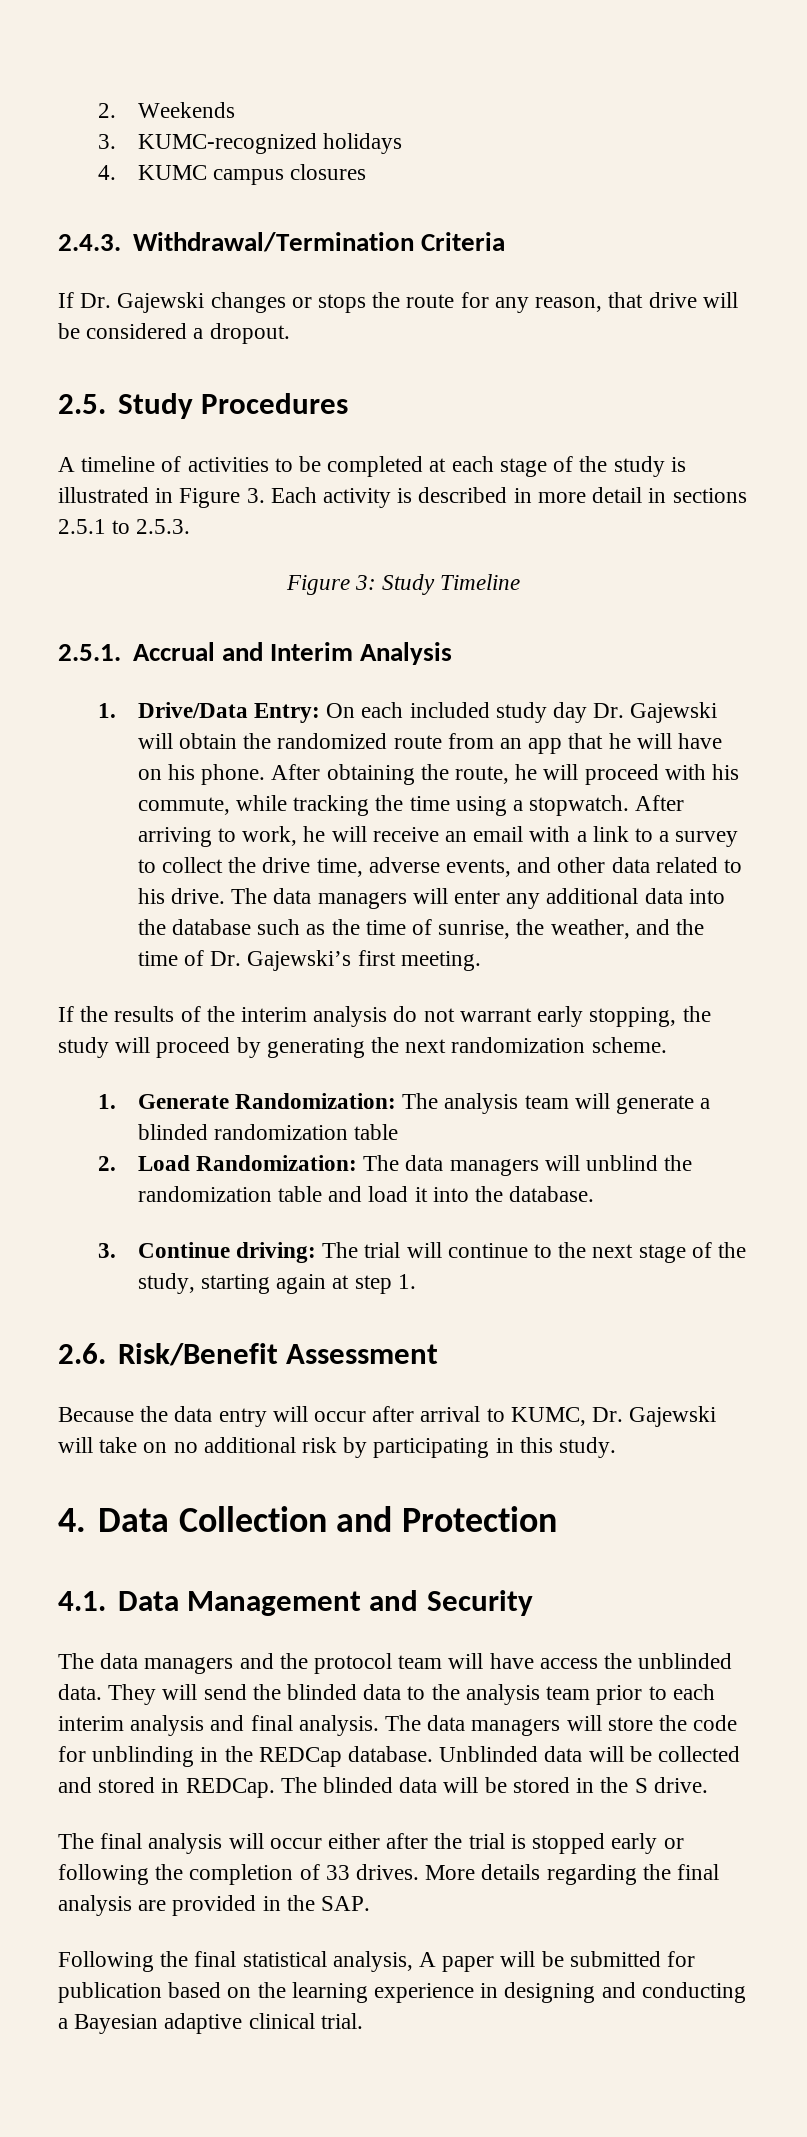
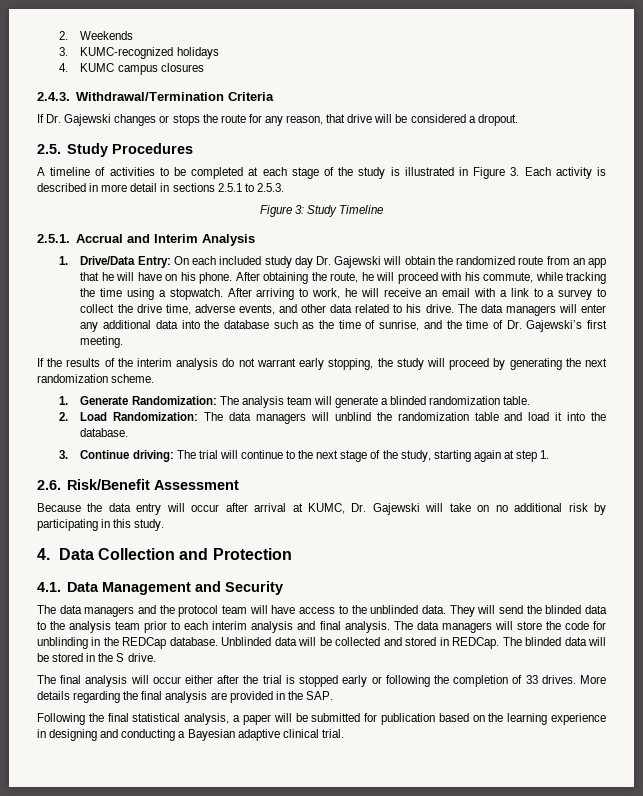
- The data managers will enter any additional data into the database such as the time of sunrise, the weather, and the time of Dr. Gajewski’s first meeting.
+ The data managers will enter any additional data into the database such as the time of sunrise, and the time of Dr. Gajewski’s first meeting.
- 1. Generate Randomization: The analysis team will generate a blinded randomization table
+ 1. Generate Randomization: The analysis team will generate a blinded randomization table.
- Because the data entry will occur after arrival to KUMC, Dr. Gajewski will take on no additional risk by participating in this study.
+ Because the data entry will occur after arrival at KUMC, Dr. Gajewski will take on no additional risk by participating in this study.
- The data managers and the protocol team will have access the unblinded data.
+ The data managers and the protocol team will have access to the unblinded data.
- Following the final statistical analysis, A paper will be submitted for publication based on the learning experience in designing and conducting a Bayesian adaptive clinical trial.
+ Following the final statistical analysis, a paper will be submitted for publication based on the learning experience in designing and conducting a Bayesian adaptive clinical trial.

